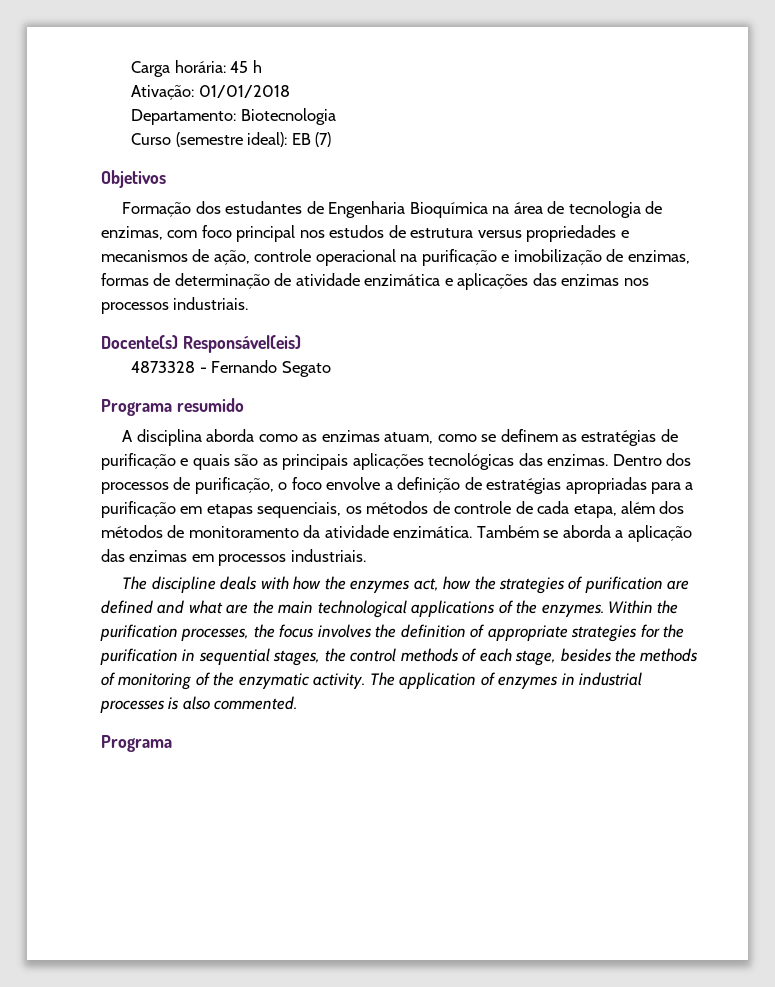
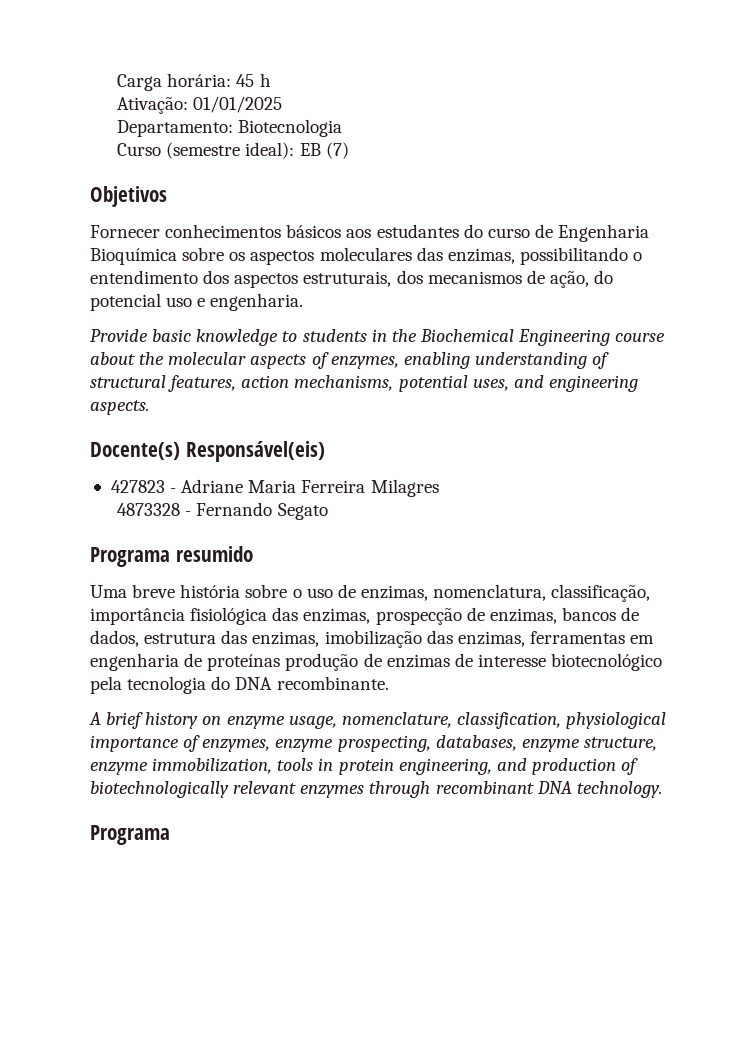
- Ativação: 01/01/2018
+ Ativação: 01/01/2025
- Formação dos estudantes de Engenharia Bioquímica na área de tecnologia de enzimas, com foco principal nos estudos de estrutura versus propriedades e mecanismos de ação, controle operacional na purificação e imobilização de enzimas, formas de determinação de atividade enzimática e aplicações das enzimas nos processos industriais.
+ Fornecer conhecimentos básicos aos estudantes do curso de Engenharia Bioquímica sobre os aspectos moleculares das enzimas, possibilitando o entendimento dos aspectos estruturais, dos mecanismos de ação, do potencial uso e engenharia.
+ Provide basic knowledge to students in the Biochemical Engineering course about the molecular aspects of enzymes, enabling understanding of structural features, action mechanisms, potential uses, and engineering aspects.
  Docente(s) Responsável(eis)
+ 427823 - Adriane Maria Ferreira Milagres
- A disciplina aborda como as enzimas atuam, como se definem as estratégias de purificação e quais são as principais aplicações tecnológicas das enzimas. Dentro dos processos de purificação, o foco envolve a definição de estratégias apropriadas para a purificação em etapas sequenciais, os métodos de controle de cada etapa, além dos métodos de monitoramento da atividade enzimática. Também se aborda a aplicação das enzimas em processos industriais.
- The discipline deals with how the enzymes act, how the strategies of purification are defined and what are the main technological applications of the enzymes. Within the purification processes, the focus involves the definition of appropriate strategies for the purification in sequential stages, the control methods of each stage, besides the methods of monitoring of the enzymatic activity. The application of enzymes in industrial processes is also commented.
+ Uma breve história sobre o uso de enzimas, nomenclatura, classificação, importância fisiológica das enzimas, prospecção de enzimas, bancos de dados, estrutura das enzimas, imobilização das enzimas, ferramentas em engenharia de proteínas produção de enzimas de interesse biotecnológico pela tecnologia do DNA recombinante.
+ A brief history on enzyme usage, nomenclature, classification, physiological importance of enzymes, enzyme prospecting, databases, enzyme structure, enzyme immobilization, tools in protein engineering, and production of biotechnologically relevant enzymes through recombinant DNA technology.

